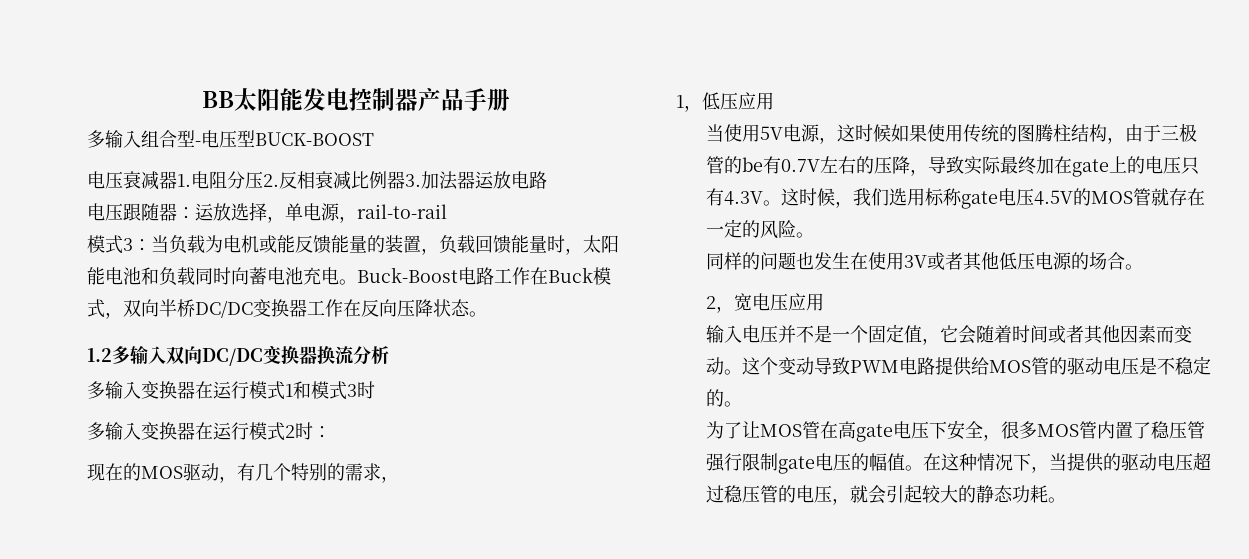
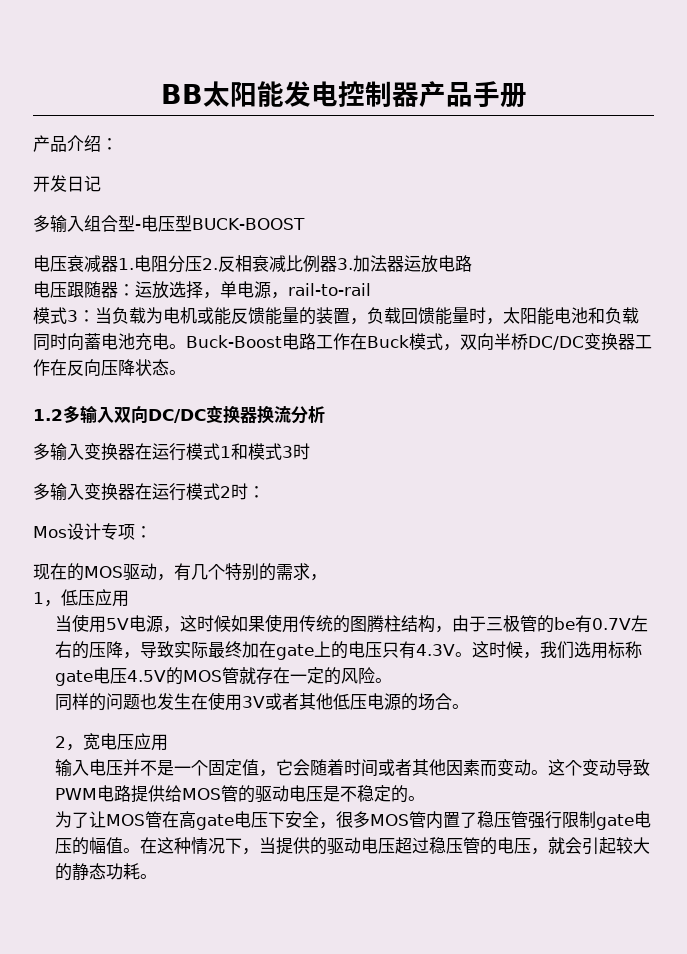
+ 产品介绍：
+ 开发日记
+ Mos设计专项：

